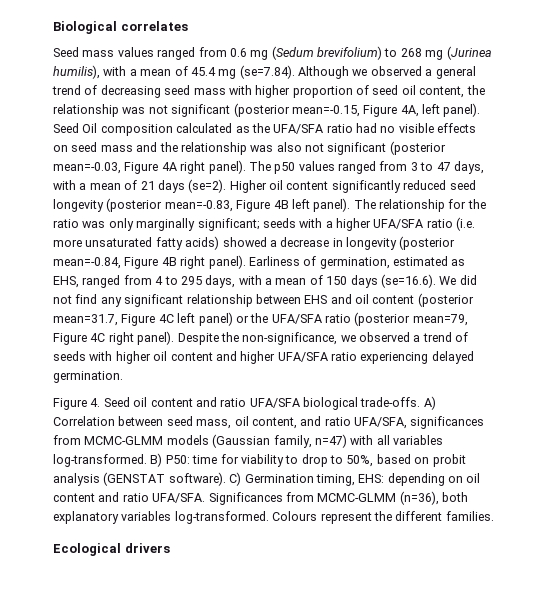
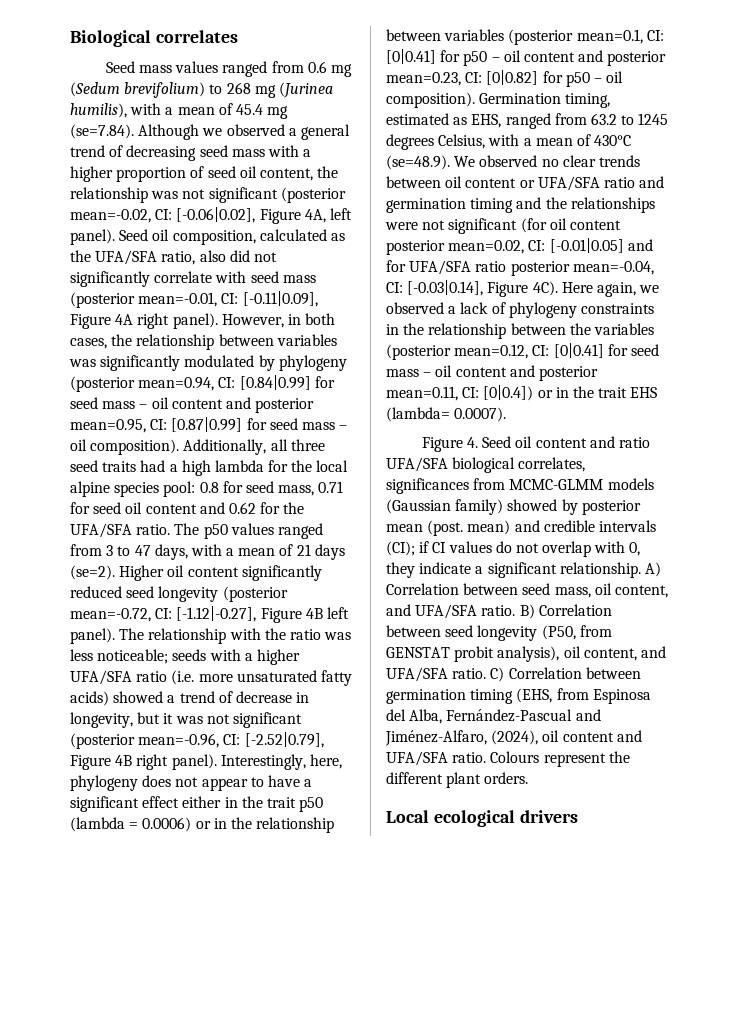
- Seed mass values ranged from 0.6 mg (Sedum brevifolium) to 268 mg (Jurinea humilis), with a mean of 45.4 mg (se=7.84). Although we observed a general trend of decreasing seed mass with higher proportion of seed oil content, the relationship was not significant (posterior mean=-0.15, Figure 4A, left panel).
+ Seed mass values ranged from 0.6 mg (Sedum brevifolium) to 268 mg (Jurinea humilis), with a mean of 45.4 mg (se=7.84). Although we observed a general trend of decreasing seed mass with a higher proportion of seed oil content, the relationship was not significant (posterior mean=-0.02, CI: [-0.06|0.02], Figure 4A, left panel).
- Seed Oil composition calculated as the UFA/SFA ratio had no visible effects on seed mass and the relationship was also not significant (posterior mean=-0.03, Figure 4A right panel).
+ Seed oil composition, calculated as the UFA/SFA ratio, also did not significantly correlate with seed mass (posterior mean=-0.01, CI: [-0.11|0.09], Figure 4A right panel). However, in both cases, the relationship between variables was significantly modulated by phylogeny (posterior mean=0.94, CI: [0.84|0.99] for seed mass – oil content and posterior mean=0.95, CI: [0.87|0.99] for seed mass – oil composition). Additionally, all three seed traits had a high lambda for the local alpine species pool: 0.8 for seed mass, 0.71 for seed oil content and 0.62 for the UFA/SFA ratio.
- Higher oil content significantly reduced seed longevity (posterior mean=-0.83, Figure 4B left panel).
+ Higher oil content significantly reduced seed longevity (posterior mean=-0.72, CI: [-1.12|-0.27], Figure 4B left panel).
- The relationship for the ratio was only marginally significant; seeds with a higher UFA/SFA ratio (i.e. more unsaturated fatty acids) showed a decrease in longevity (posterior mean=-0.84, Figure 4B right panel). Earliness of germination, estimated as EHS, ranged from 4 to 295 days, with a mean of 150 days (se=16.6). We did not find any significant relationship between EHS and oil content (posterior mean=31.7, Figure 4C left panel) or the UFA/SFA ratio (posterior mean=79, Figure 4C right panel). Despite the non-significance, we observed a trend of seeds with higher oil content and higher UFA/SFA ratio experiencing delayed germination.
+ The relationship with the ratio was less noticeable; seeds with a higher UFA/SFA ratio (i.e. more unsaturated fatty acids) showed a trend of decrease in longevity, but it was not significant (posterior mean=-0.96, CI: [-2.52|0.79], Figure 4B right panel). Interestingly, here, phylogeny does not appear to have a significant effect either in the trait p50 (lambda = 0.0006) or in the relationship between variables (posterior mean=0.1, CI: [0|0.41] for p50 – oil content and posterior mean=0.23, CI: [0|0.82] for p50 – oil composition). Germination timing, estimated as EHS, ranged from 63.2 to 1245 degrees Celsius, with a mean of 430°C (se=48.9). We observed no clear trends between oil content or UFA/SFA ratio and germination timing and the relationships were not significant (for oil content posterior mean=0.02, CI: [-0.01|0.05] and for UFA/SFA ratio posterior mean=-0.04, CI: [-0.03|0.14], Figure 4C). Here again, we observed a lack of phylogeny constraints in the relationship between the variables (posterior mean=0.12, CI: [0|0.41] for seed mass – oil content and posterior mean=0.11, CI: [0|0.4]) or in the trait EHS (lambda= 0.0007).
- Figure 4. Seed oil content and ratio UFA/SFA biological trade-offs.
+ Figure 4. Seed oil content and ratio UFA/SFA biological correlates, significances from MCMC-GLMM models (Gaussian family) showed by posterior mean (post. mean) and credible intervals (CI); if CI values do not overlap with 0, they indicate a significant relationship.
- A) Correlation between seed mass, oil content, and ratio UFA/SFA, significances from MCMC-GLMM models (Gaussian family, n=47) with all variables log-transformed. B) P50: time for viability to drop to 50%, based on probit analysis (GENSTAT software). C) Germination timing, EHS: depending on oil content and ratio UFA/SFA. Significances from MCMC-GLMM (n=36), both explanatory variables log-transformed. Colours represent the different families.
- Ecological drivers
+ A) Correlation between seed mass, oil content, and UFA/SFA ratio. B) Correlation between seed longevity (P50, from GENSTAT probit analysis), oil content, and UFA/SFA ratio. C) Correlation between germination timing (EHS, from Espinosa del Alba, Fernández-Pascual and Jiménez-Alfaro, (2024), oil content and UFA/SFA ratio. Colours represent the different plant orders.
+ Local ecological drivers

